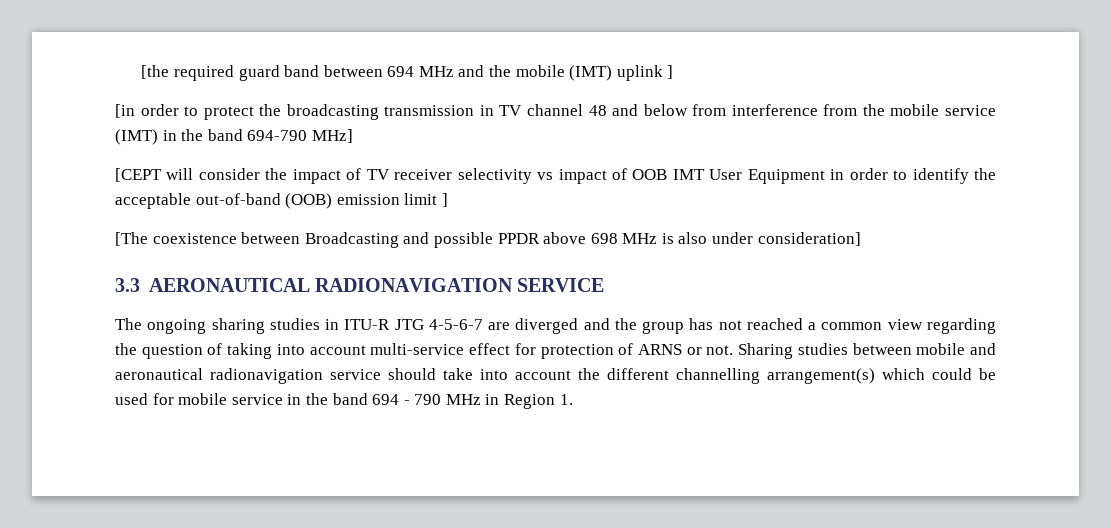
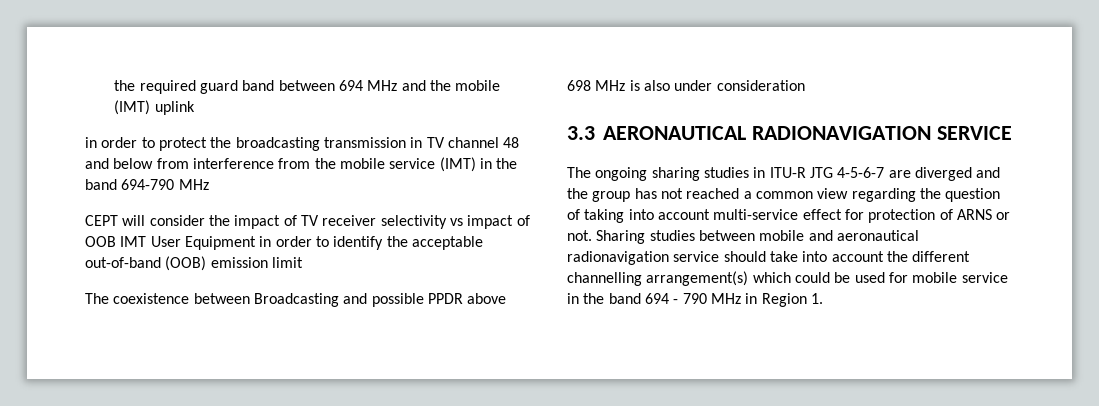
- [the required guard band between 694 MHz and the mobile (IMT) uplink ]
- [in order to protect the broadcasting transmission in TV channel 48 and below from interference from the mobile service (IMT) in the band 694-790 MHz]
- [CEPT will consider the impact of TV receiver selectivity vs impact of OOB IMT User Equipment in order to identify the acceptable out-of-band (OOB) emission limit ]
- [The coexistence between Broadcasting and possible PPDR above 698 MHz is also under consideration]
+ the required guard band between 694 MHz and the mobile (IMT) uplink
+ in order to protect the broadcasting transmission in TV channel 48 and below from interference from the mobile service (IMT) in the band 694-790 MHz
+ CEPT will consider the impact of TV receiver selectivity vs impact of OOB IMT User Equipment in order to identify the acceptable out-of-band (OOB) emission limit
+ The coexistence between Broadcasting and possible PPDR above 698 MHz is also under consideration

